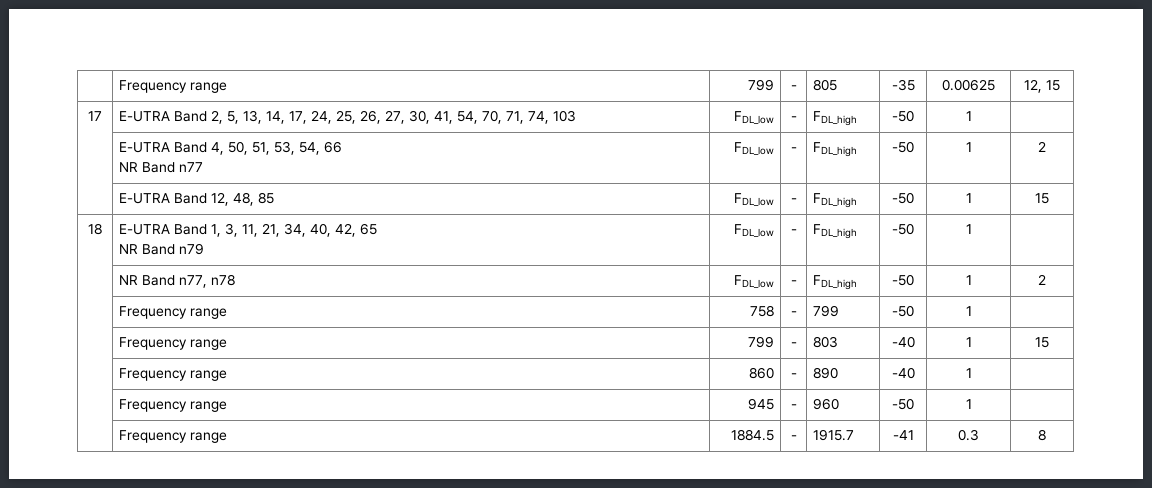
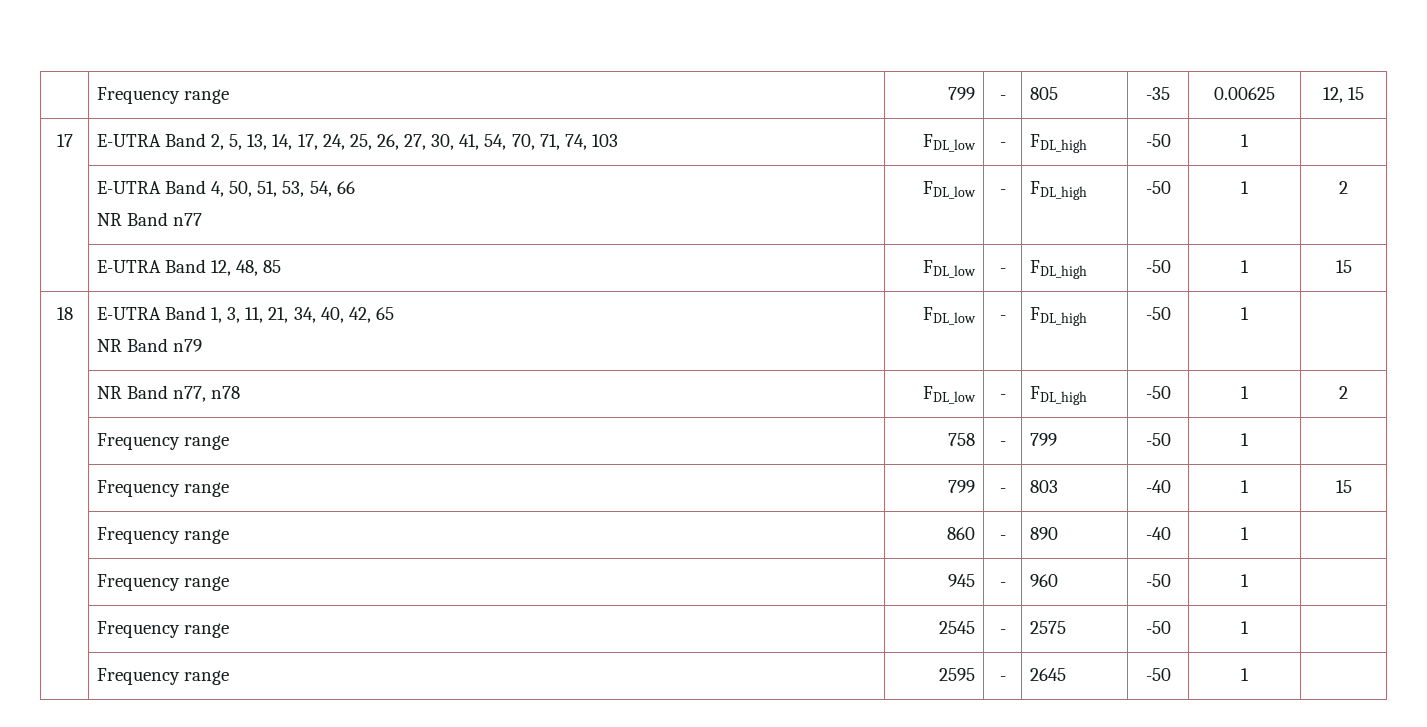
- | Frequency range | 1884.5 | - | 1915.7 | -41 | 0.3 | 8
+ | Frequency range | 2545 | - | 2575 | -50 | 1 |
+ | Frequency range | 2595 | - | 2645 | -50 | 1 |

